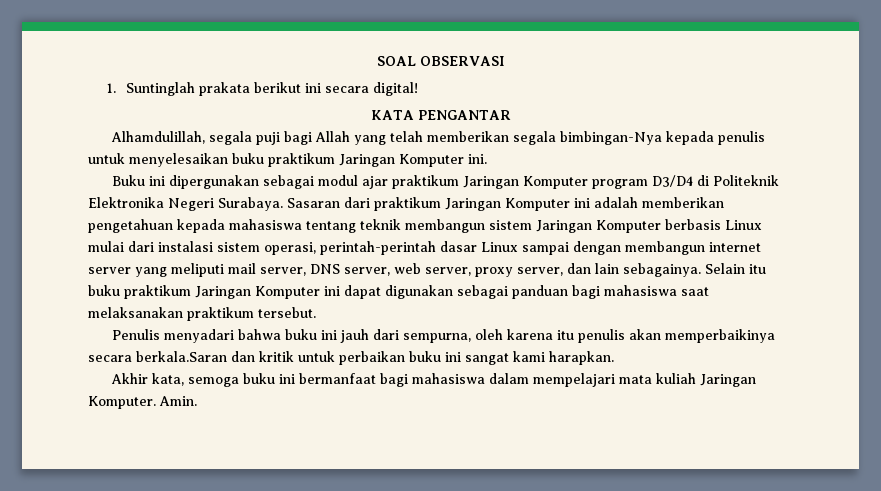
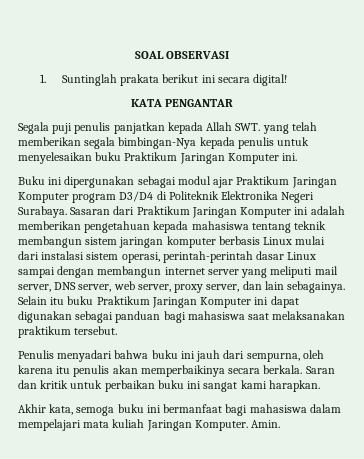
- Alhamdulillah, segala puji bagi Allah yang telah memberikan segala bimbingan-Nya kepada penulis untuk menyelesaikan buku praktikum Jaringan Komputer ini.
+ Segala puji penulis panjatkan kepada Allah SWT. yang telah memberikan segala bimbingan-Nya kepada penulis untuk menyelesaikan buku Praktikum Jaringan Komputer ini.
- Buku ini dipergunakan sebagai modul ajar praktikum Jaringan Komputer program D3/D4 di Politeknik Elektronika Negeri Surabaya.
+ Buku ini dipergunakan sebagai modul ajar Praktikum Jaringan Komputer program D3/D4 di Politeknik Elektronika Negeri Surabaya.
- Sasaran dari praktikum Jaringan Komputer ini adalah memberikan pengetahuan kepada mahasiswa tentang teknik membangun sistem Jaringan Komputer berbasis Linux mulai dari instalasi sistem operasi, perintah-perintah dasar Linux sampai dengan membangun internet server yang meliputi mail server, DNS server, web server, proxy server, dan lain sebagainya.
+ Sasaran dari Praktikum Jaringan Komputer ini adalah memberikan pengetahuan kepada mahasiswa tentang teknik membangun sistem jaringan komputer berbasis Linux mulai dari instalasi sistem operasi, perintah-perintah dasar Linux sampai dengan membangun internet server yang meliputi mail server, DNS server, web server, proxy server, dan lain sebagainya.
- Selain itu buku praktikum Jaringan Komputer ini dapat digunakan sebagai panduan bagi mahasiswa saat melaksanakan praktikum tersebut.
+ Selain itu buku Praktikum Jaringan Komputer ini dapat digunakan sebagai panduan bagi mahasiswa saat melaksanakan praktikum tersebut.
- Penulis menyadari bahwa buku ini jauh dari sempurna, oleh karena itu penulis akan memperbaikinya secara berkala.Saran dan kritik untuk perbaikan buku ini sangat kami harapkan.
+ Penulis menyadari bahwa buku ini jauh dari sempurna, oleh karena itu penulis akan memperbaikinya secara berkala. Saran dan kritik untuk perbaikan buku ini sangat kami harapkan.

